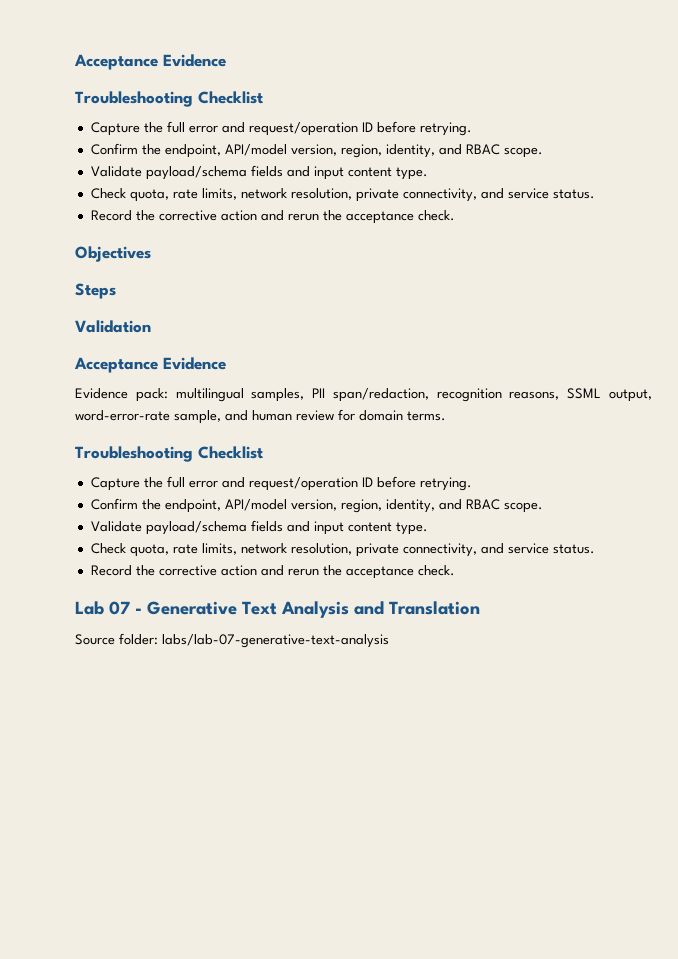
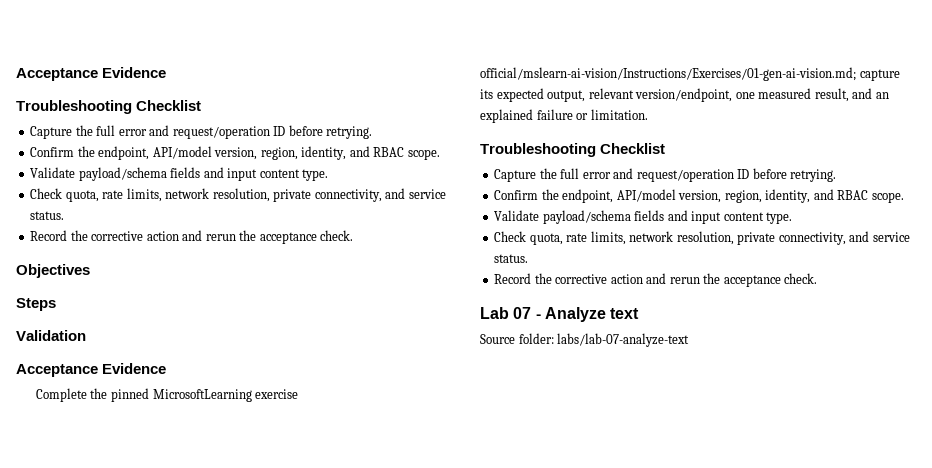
- Evidence pack: multilingual samples, PII span/redaction, recognition reasons, SSML output, word-error-rate sample, and human review for domain terms.
+ Complete the pinned MicrosoftLearning exercise official/mslearn-ai-vision/Instructions/Exercises/01-gen-ai-vision.md; capture its expected output, relevant version/endpoint, one measured result, and an explained failure or limitation.
- Lab 07 - Generative Text Analysis and Translation
+ Lab 07 - Analyze text
- Source folder: labs/lab-07-generative-text-analysis
+ Source folder: labs/lab-07-analyze-text

